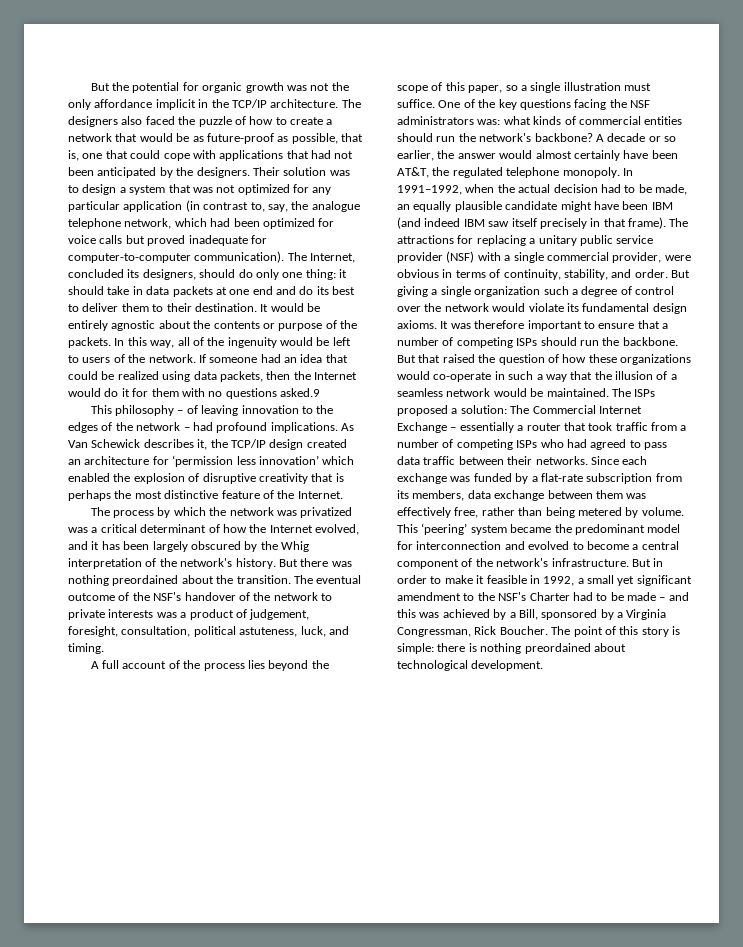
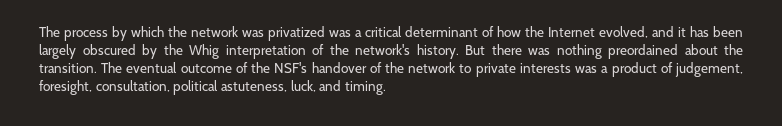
- But the potential for organic growth was not the only affordance implicit in the TCP/IP architecture. The designers also faced the puzzle of how to create a network that would be as future-proof as possible, that is, one that could cope with applications that had not been anticipated by the designers. Their solution was to design a system that was not optimized for any particular application (in contrast to, say, the analogue telephone network, which had been optimized for voice calls but proved inadequate for computer-to-computer communication). The Internet, concluded its designers, should do only one thing: it should take in data packets at one end and do its best to deliver them to their destination. It would be entirely agnostic about the contents or purpose of the packets. In this way, all of the ingenuity would be left to users of the network. If someone had an idea that could be realized using data packets, then the Internet would do it for them with no questions asked.9
- This philosophy – of leaving innovation to the edges of the network – had profound implications. As Van Schewick describes it, the TCP/IP design created an architecture for ‘permission less innovation’ which enabled the explosion of disruptive creativity that is perhaps the most distinctive feature of the Internet.
- A full account of the process lies beyond the scope of this paper, so a single illustration must suffice. One of the key questions facing the NSF administrators was: what kinds of commercial entities should run the network's backbone? A decade or so earlier, the answer would almost certainly have been AT&T, the regulated telephone monopoly. In 1991–1992, when the actual decision had to be made, an equally plausible candidate might have been IBM (and indeed IBM saw itself precisely in that frame). The attractions for replacing a unitary public service provider (NSF) with a single commercial provider, were obvious in terms of continuity, stability, and order. But giving a single organization such a degree of control over the network would violate its fundamental design axioms. It was therefore important to ensure that a number of competing ISPs should run the backbone. But that raised the question of how these organizations would co-operate in such a way that the illusion of a seamless network would be maintained. The ISPs proposed a solution: The Commercial Internet Exchange – essentially a router that took traffic from a number of competing ISPs who had agreed to pass data traffic between their networks. Since each exchange was funded by a flat-rate subscription from its members, data exchange between them was effectively free, rather than being metered by volume. This ‘peering’ system became the predominant model for interconnection and evolved to become a central component of the network's infrastructure. But in order to make it feasible in 1992, a small yet significant amendment to the NSF's Charter had to be made – and this was achieved by a Bill, sponsored by a Virginia Congressman, Rick Boucher. The point of this story is simple: there is nothing preordained about technological development.

